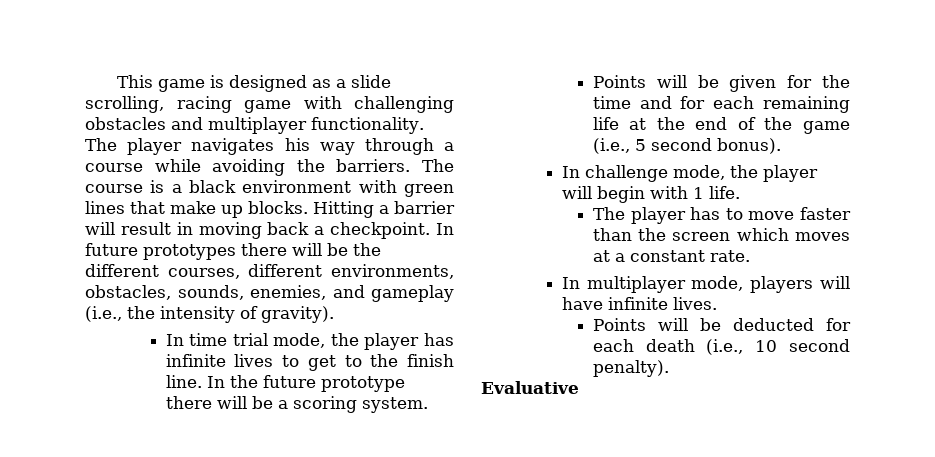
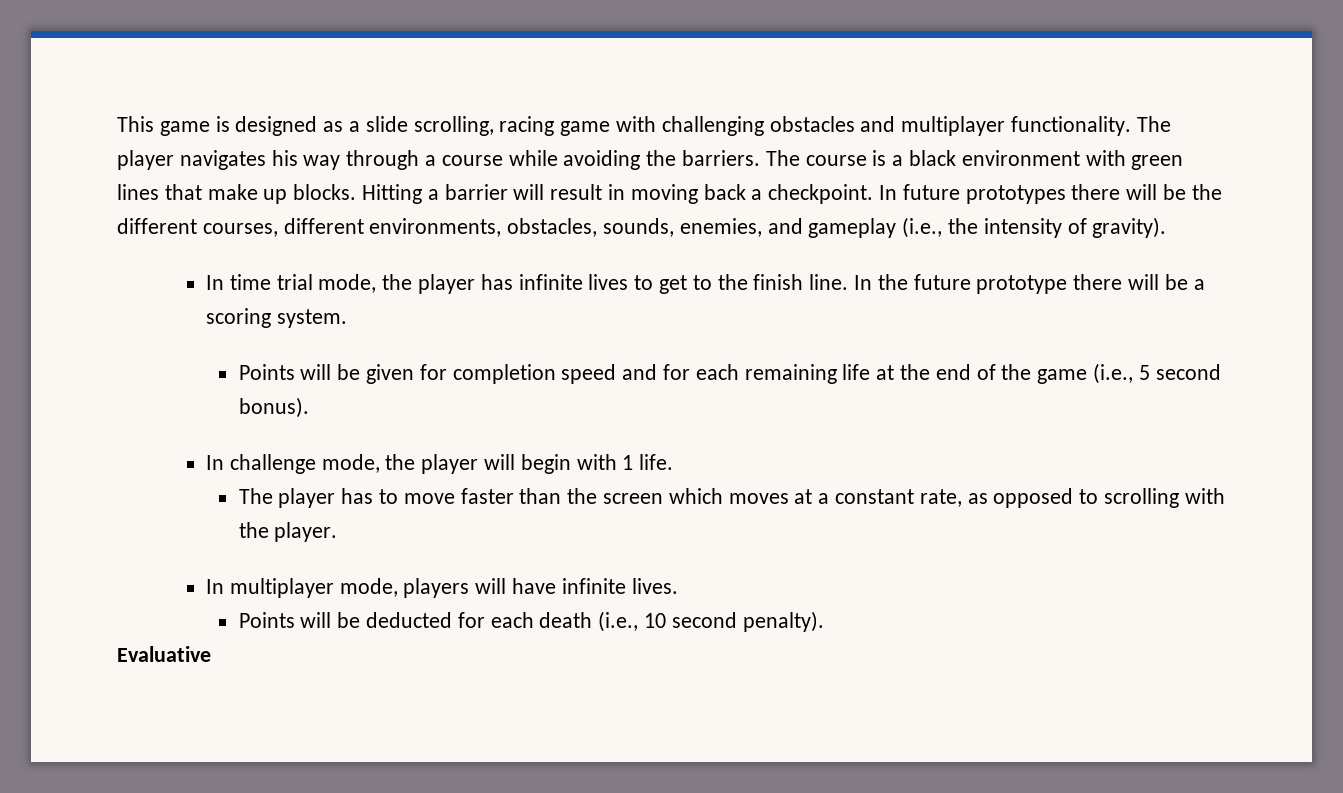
- Points will be given for the time and for each remaining life at the end of the game (i.e., 5 second bonus).
+ Points will be given for completion speed and for each remaining life at the end of the game (i.e., 5 second bonus).
- The player has to move faster than the screen which moves at a constant rate.
+ The player has to move faster than the screen which moves at a constant rate, as opposed to scrolling with the player.

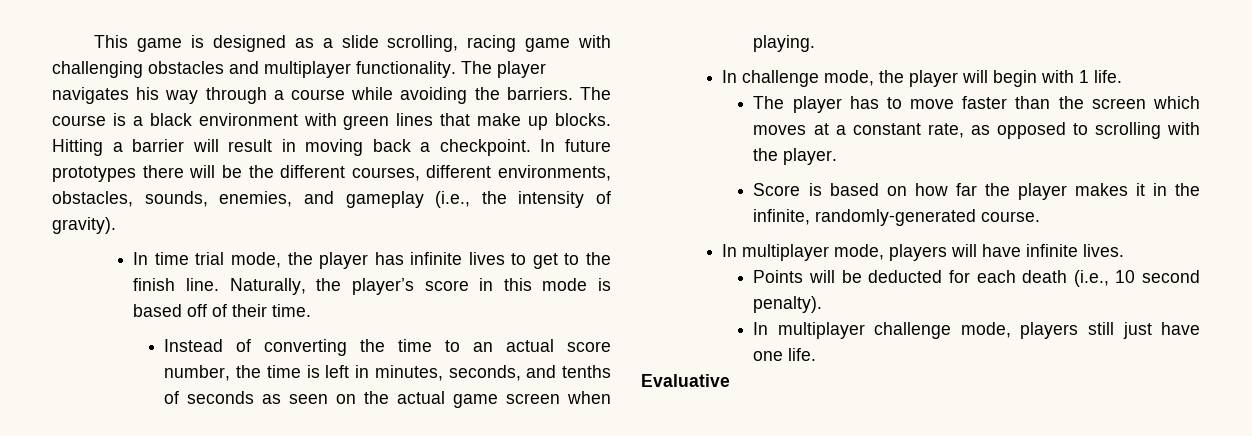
- In the future prototype there will be a scoring system.
- Points will be given for completion speed and for each remaining life at the end of the game (i.e., 5 second bonus).
+ Naturally, the player’s score in this mode is based off of their time.
+ Instead of converting the time to an actual score number, the time is left in minutes, seconds, and tenths of seconds as seen on the actual game screen when playing.
+ Score is based on how far the player makes it in the infinite, randomly-generated course.
+ In multiplayer challenge mode, players still just have one life.

